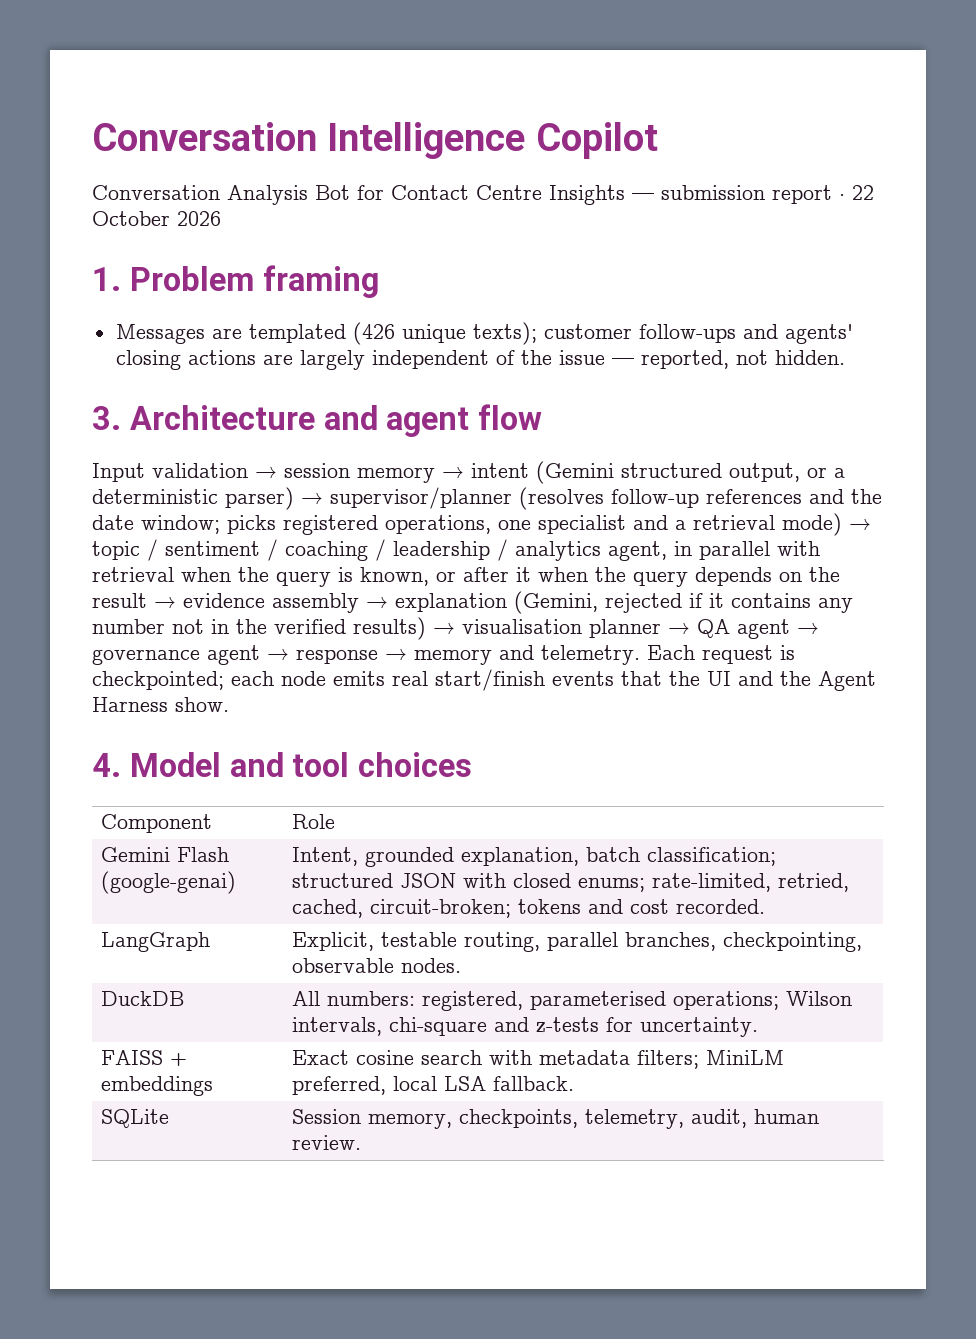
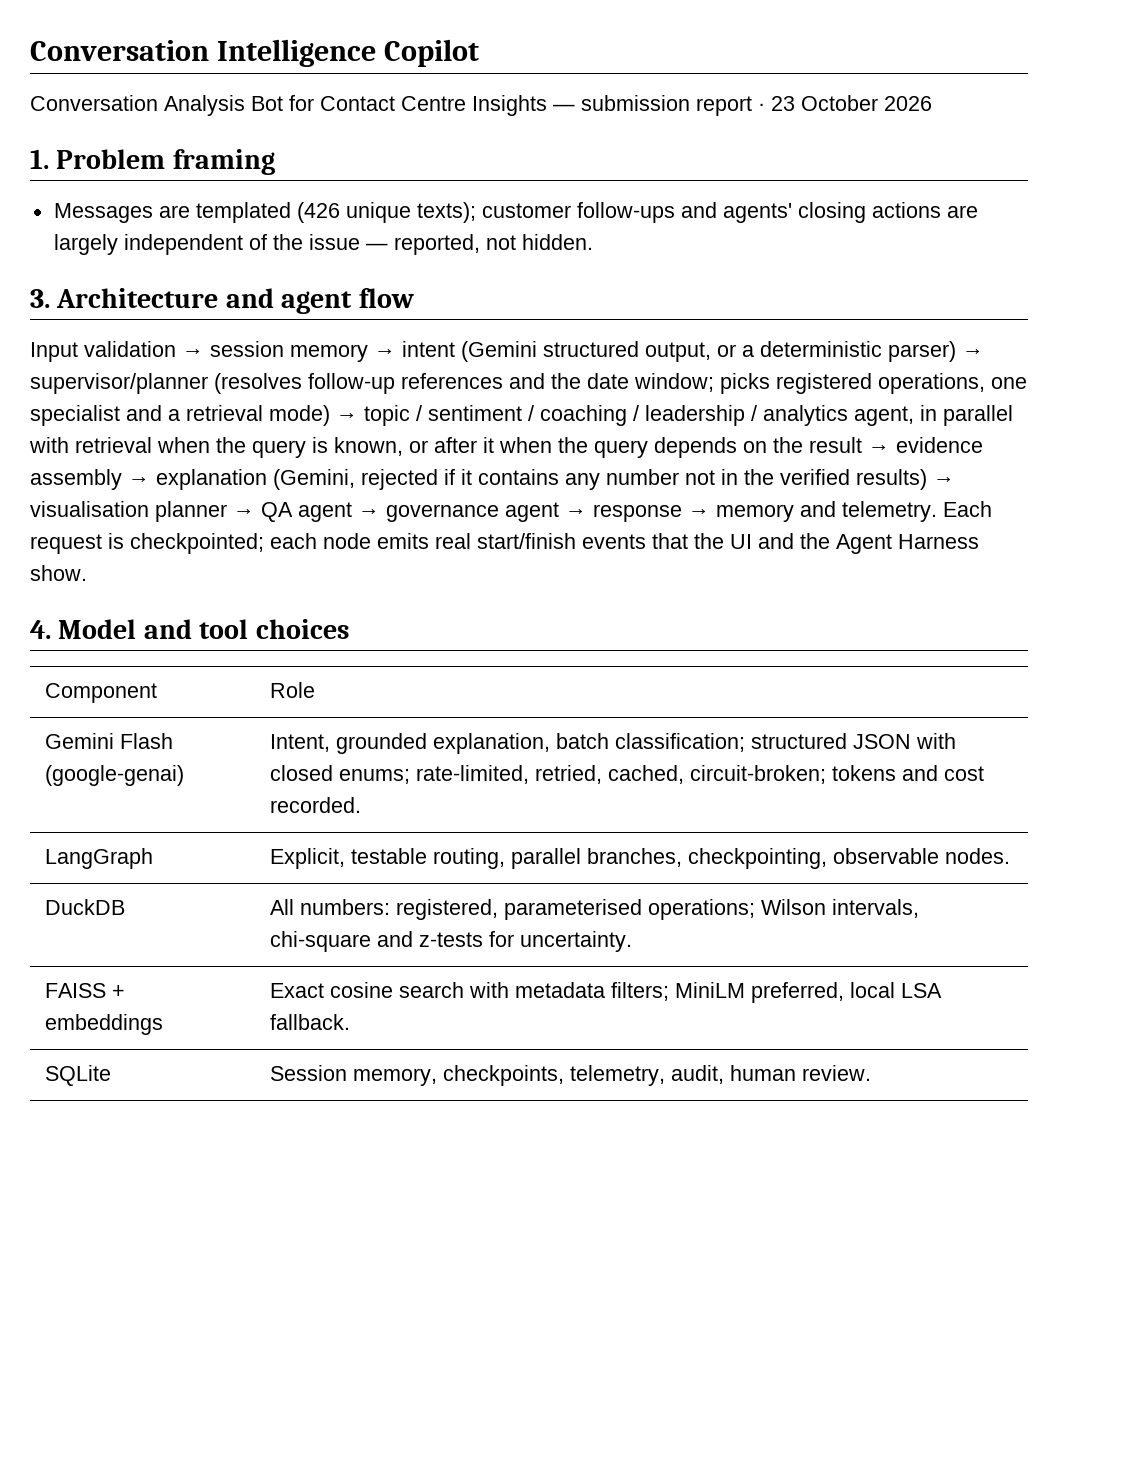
- Conversation Analysis Bot for Contact Centre Insights — submission report · 22 October 2026
+ Conversation Analysis Bot for Contact Centre Insights — submission report · 23 October 2026

